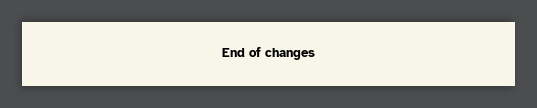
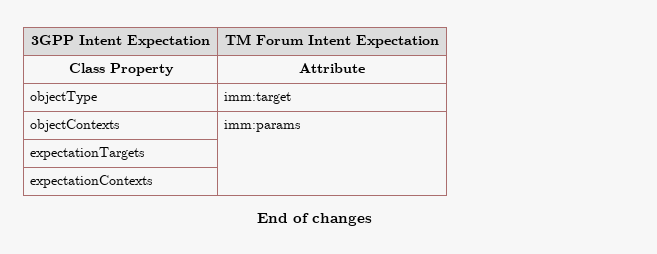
+ 3GPP Intent Expectation | TM Forum Intent Expectation
+ Class Property | Attribute
+ objectType | imm:target
+ objectContexts | imm:params
+ expectationTargets |
+ expectationContexts |

